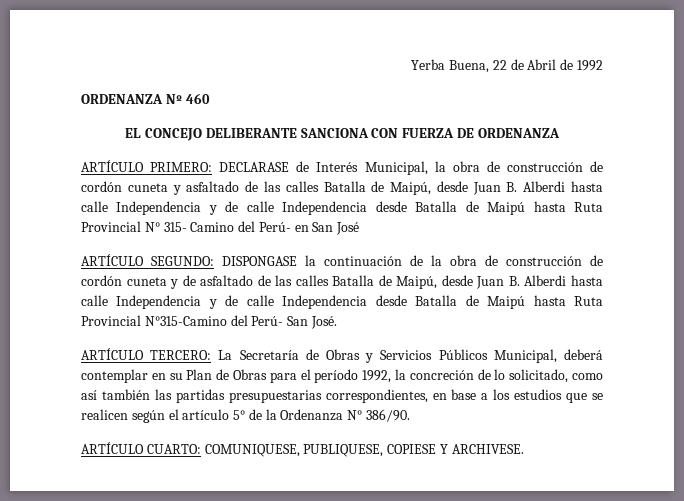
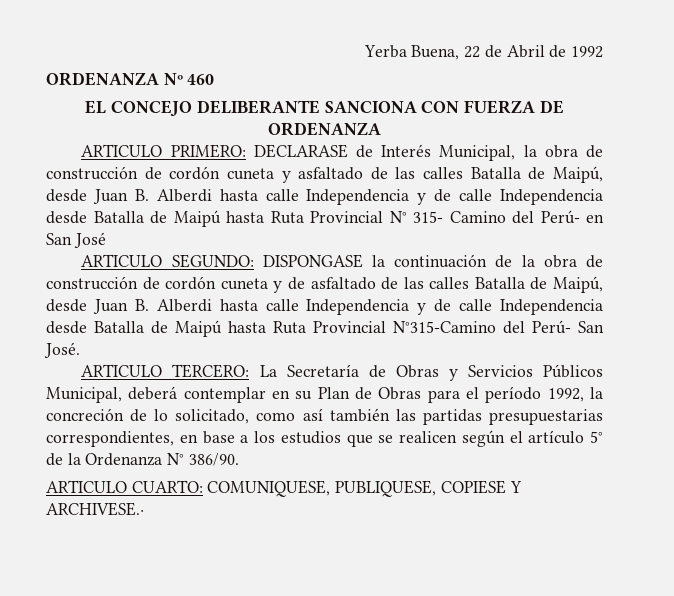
- ARTÍCULO PRIMERO: DECLARASE de Interés Municipal, la obra de construcción de cordón cuneta y asfaltado de las calles Batalla de Maipú, desde Juan B. Alberdi hasta calle Independencia y de calle Independencia desde Batalla de Maipú hasta Ruta Provincial N° 315- Camino del Perú- en San José
+ ARTICULO PRIMERO: DECLARASE de Interés Municipal, la obra de construcción de cordón cuneta y asfaltado de las calles Batalla de Maipú, desde Juan B. Alberdi hasta calle Independencia y de calle Independencia desde Batalla de Maipú hasta Ruta Provincial N° 315- Camino del Perú- en San José
- ARTÍCULO SEGUNDO: DISPONGASE la continuación de la obra de construcción de cordón cuneta y de asfaltado de las calles Batalla de Maipú, desde Juan B. Alberdi hasta calle Independencia y de calle Independencia desde Batalla de Maipú hasta Ruta Provincial N°315-Camino del Perú- San José.
+ ARTICULO SEGUNDO: DISPONGASE la continuación de la obra de construcción de cordón cuneta y de asfaltado de las calles Batalla de Maipú, desde Juan B. Alberdi hasta calle Independencia y de calle Independencia desde Batalla de Maipú hasta Ruta Provincial N°315-Camino del Perú- San José.
- ARTÍCULO TERCERO: La Secretaría de Obras y Servicios Públicos Municipal, deberá contemplar en su Plan de Obras para el período 1992, la concreción de lo solicitado, como así también las partidas presupuestarias correspondientes, en base a los estudios que se realicen según el artículo 5° de la Ordenanza N° 386/90.
+ ARTICULO TERCERO: La Secretaría de Obras y Servicios Públicos Municipal, deberá contemplar en su Plan de Obras para el período 1992, la concreción de lo solicitado, como así también las partidas presupuestarias correspondientes, en base a los estudios que se realicen según el artículo 5° de la Ordenanza N° 386/90.
- ARTÍCULO CUARTO: COMUNIQUESE, PUBLIQUESE, COPIESE Y ARCHIVESE.
+ ARTICULO CUARTO: COMUNIQUESE, PUBLIQUESE, COPIESE Y ARCHIVESE.·

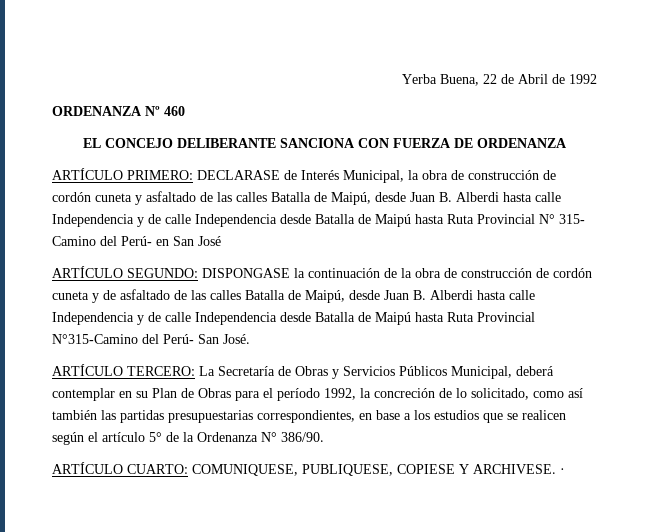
- ARTICULO PRIMERO: DECLARASE de Interés Municipal, la obra de construcción de cordón cuneta y asfaltado de las calles Batalla de Maipú, desde Juan B. Alberdi hasta calle Independencia y de calle Independencia desde Batalla de Maipú hasta Ruta Provincial N° 315- Camino del Perú- en San José
+ ARTÍCULO PRIMERO: DECLARASE de Interés Municipal, la obra de construcción de cordón cuneta y asfaltado de las calles Batalla de Maipú, desde Juan B. Alberdi hasta calle Independencia y de calle Independencia desde Batalla de Maipú hasta Ruta Provincial N° 315- Camino del Perú- en San José
- ARTICULO SEGUNDO: DISPONGASE la continuación de la obra de construcción de cordón cuneta y de asfaltado de las calles Batalla de Maipú, desde Juan B. Alberdi hasta calle Independencia y de calle Independencia desde Batalla de Maipú hasta Ruta Provincial N°315-Camino del Perú- San José.
+ ARTÍCULO SEGUNDO: DISPONGASE la continuación de la obra de construcción de cordón cuneta y de asfaltado de las calles Batalla de Maipú, desde Juan B. Alberdi hasta calle Independencia y de calle Independencia desde Batalla de Maipú hasta Ruta Provincial N°315-Camino del Perú- San José.
- ARTICULO TERCERO: La Secretaría de Obras y Servicios Públicos Municipal, deberá contemplar en su Plan de Obras para el período 1992, la concreción de lo solicitado, como así también las partidas presupuestarias correspondientes, en base a los estudios que se realicen según el artículo 5° de la Ordenanza N° 386/90.
+ ARTÍCULO TERCERO: La Secretaría de Obras y Servicios Públicos Municipal, deberá contemplar en su Plan de Obras para el período 1992, la concreción de lo solicitado, como así también las partidas presupuestarias correspondientes, en base a los estudios que se realicen según el artículo 5° de la Ordenanza N° 386/90.
- ARTICULO CUARTO: COMUNIQUESE, PUBLIQUESE, COPIESE Y ARCHIVESE.·
+ ARTÍCULO CUARTO: COMUNIQUESE, PUBLIQUESE, COPIESE Y ARCHIVESE. ·

